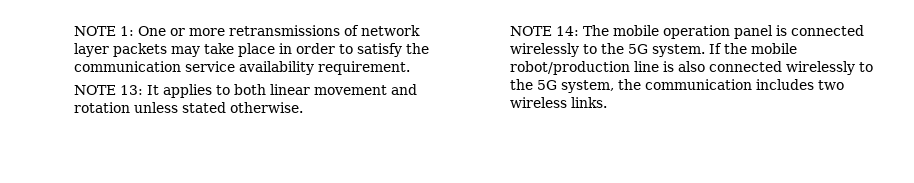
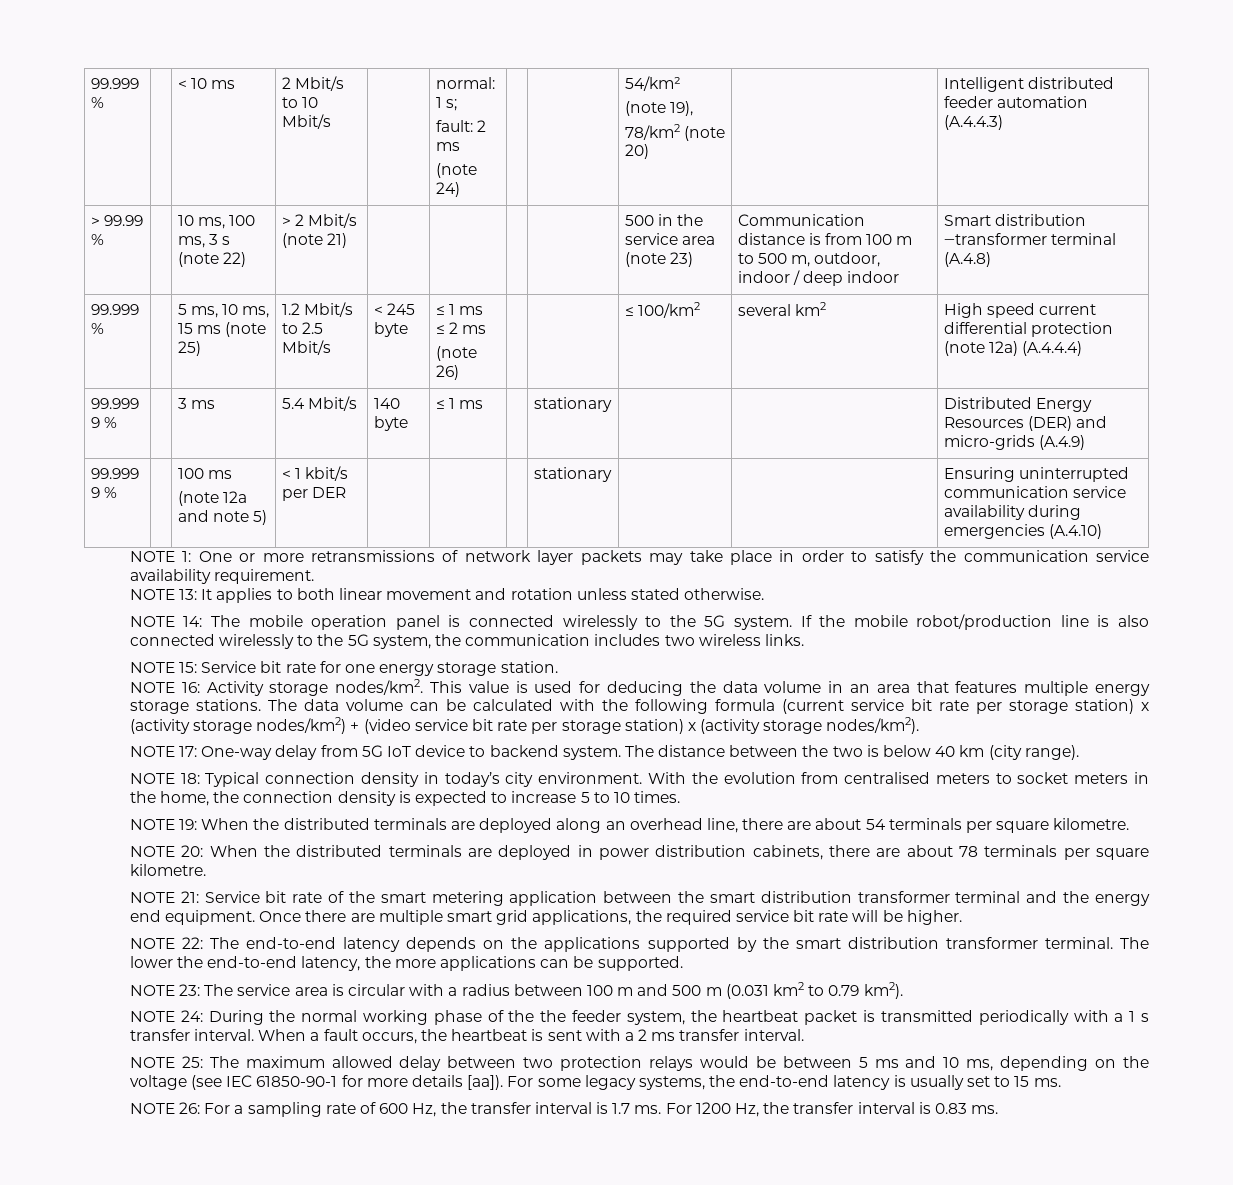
+ 99.999 % | | < 10 ms | 2 Mbit/s to 10 Mbit/s | | normal: 1 s;
+ fault: 2 ms
+ (note 24) | | | 54/km²
+ (note 19),
+ 78/km2 (note 20) | | Intelligent distributed feeder automation (A.4.4.3)
+ > 99.99 % | | 10 ms, 100 ms, 3 s (note 22) | > 2 Mbit/s (note 21) | | | | | 500 in the service area (note 23) | Communication distance is from 100 m to 500 m, outdoor, indoor / deep indoor | Smart distribution ‒transformer terminal (A.4.8)
+ 99.999 % | | 5 ms, 10 ms, 15 ms (note 25) | 1.2 Mbit/s to 2.5 Mbit/s | < 245 byte | ≤ 1 ms
+ ≤ 2 ms
+ (note 26) | | | ≤ 100/km2 | several km2 | High speed current differential protection (note 12a) (A.4.4.4)
+ 99.999 9 % | | 3 ms | 5.4 Mbit/s | 140 byte | ≤ 1 ms | | stationary | | | Distributed Energy Resources (DER) and micro-grids (A.4.9)
+ 99.999 9 % | | 100 ms
+ (note 12a and note 5) | < 1 kbit/s per DER | | | | stationary | | | Ensuring uninterrupted communication service availability during emergencies (A.4.10)
+ NOTE 15: Service bit rate for one energy storage station.
+ NOTE 16: Activity storage nodes/km2. This value is used for deducing the data volume in an area that features multiple energy storage stations. The data volume can be calculated with the following formula (current service bit rate per storage station) x (activity storage nodes/km2) + (video service bit rate per storage station) x (activity storage nodes/km2).
+ NOTE 17: One-way delay from 5G IoT device to backend system. The distance between the two is below 40 km (city range).
+ NOTE 18: Typical connection density in today’s city environment. With the evolution from centralised meters to socket meters in the home, the connection density is expected to increase 5 to 10 times.
+ NOTE 19: When the distributed terminals are deployed along an overhead line, there are about 54 terminals per square kilometre.
+ NOTE 20: When the distributed terminals are deployed in power distribution cabinets, there are about 78 terminals per square kilometre.
+ NOTE 21: Service bit rate of the smart metering application between the smart distribution transformer terminal and the energy end equipment. Once there are multiple smart grid applications, the required service bit rate will be higher.
+ NOTE 22: The end-to-end latency depends on the applications supported by the smart distribution transformer terminal. The lower the end-to-end latency, the more applications can be supported.
+ NOTE 23: The service area is circular with a radius between 100 m and 500 m (0.031 km2 to 0.79 km2).
+ NOTE 24: During the normal working phase of the the feeder system, the heartbeat packet is transmitted periodically with a 1 s transfer interval. When a fault occurs, the heartbeat is sent with a 2 ms transfer interval.
+ NOTE 25: The maximum allowed delay between two protection relays would be between 5 ms and 10 ms, depending on the voltage (see IEC 61850-90-1 for more details [aa]). For some legacy systems, the end-to-end latency is usually set to 15 ms.
+ NOTE 26: For a sampling rate of 600 Hz, the transfer interval is 1.7 ms. For 1200 Hz, the transfer interval is 0.83 ms.

